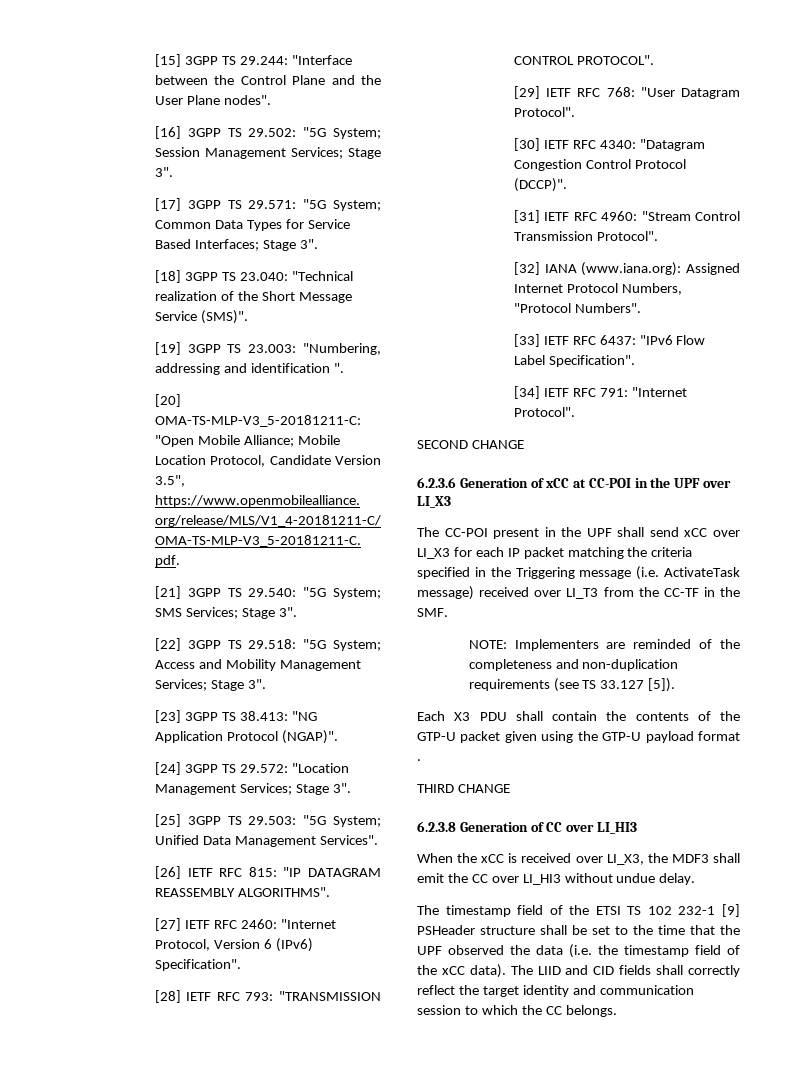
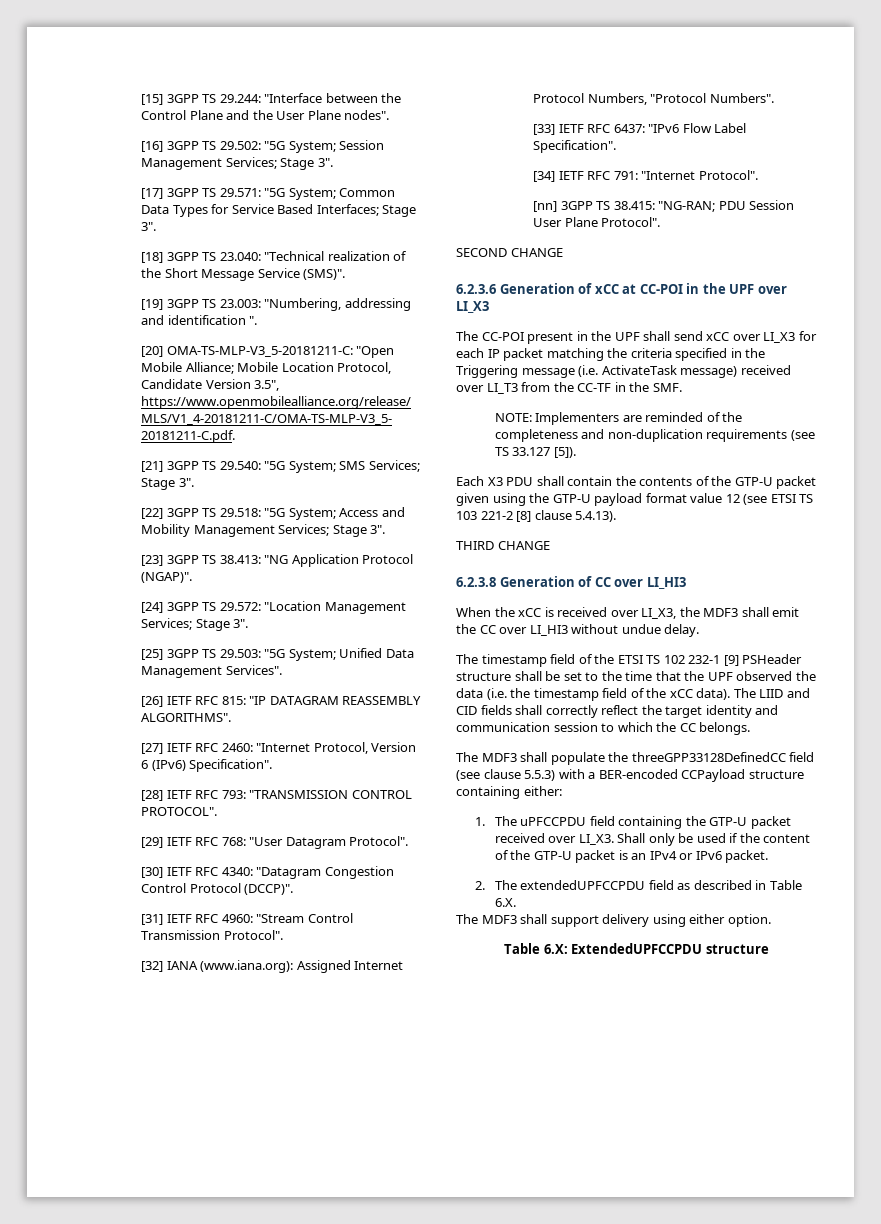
+ [nn] 3GPP TS 38.415: "NG-RAN; PDU Session User Plane Protocol".
- Each X3 PDU shall contain the contents of the GTP-U packet given using the GTP-U payload format .
+ Each X3 PDU shall contain the contents of the GTP-U packet given using the GTP-U payload format value 12 (see ETSI TS 103 221-2 [8] clause 5.4.13).
+ The MDF3 shall populate the threeGPP33128DefinedCC field (see clause 5.5.3) with a BER-encoded CCPayload structure containing either:
+ 1. The uPFCCPDU field containing the GTP-U packet received over LI_X3. Shall only be used if the content of the GTP-U packet is an IPv4 or IPv6 packet.
+ 2. The extendedUPFCCPDU field as described in Table 6.X.
+ The MDF3 shall support delivery using either option.
+ Table 6.X: ExtendedUPFCCPDU structure

